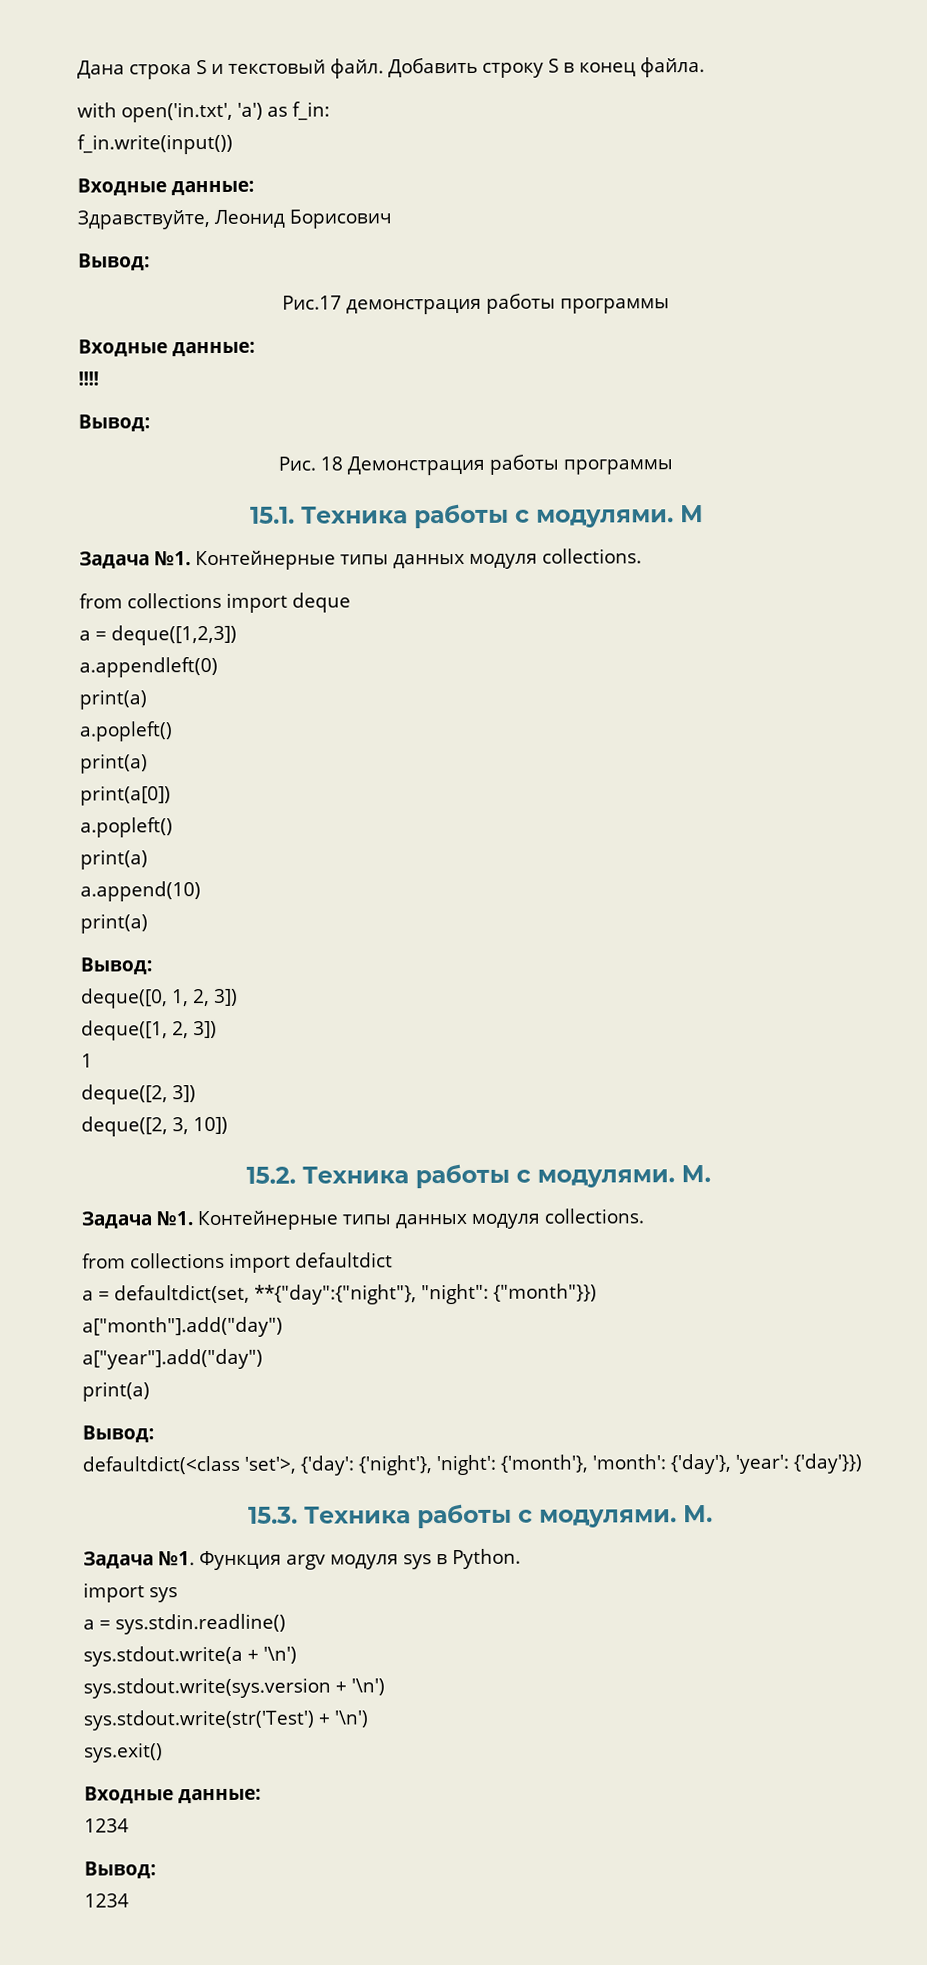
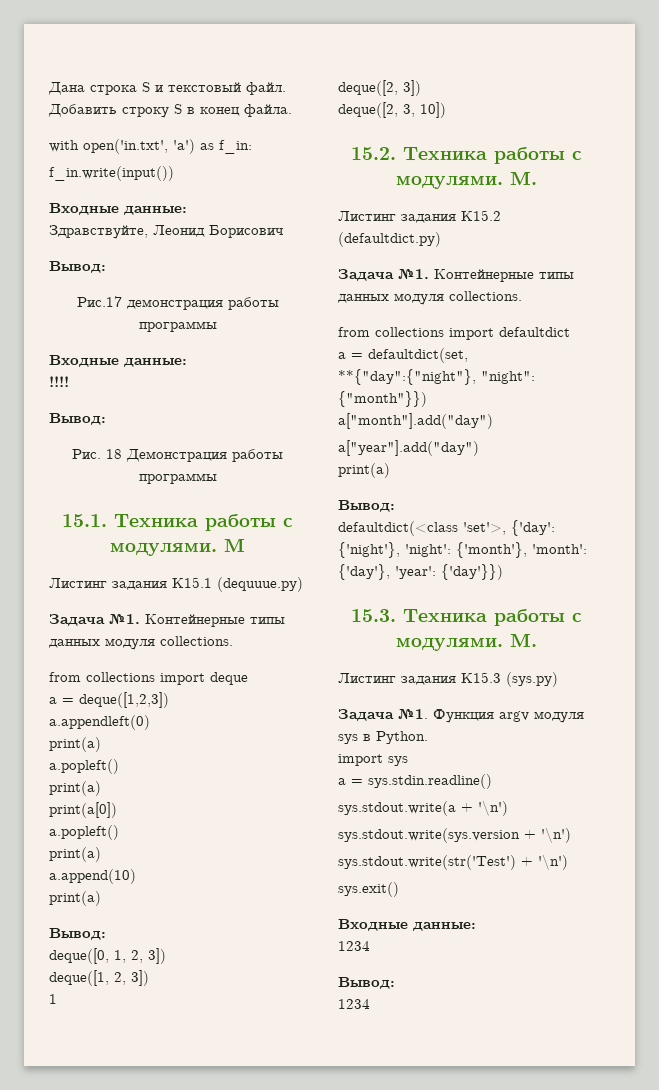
+ Листинг задания K15.1 (dequuue.py)
+ Листинг задания K15.2 (defaultdict.py)
+ Листинг задания K15.3 (sys.py)

